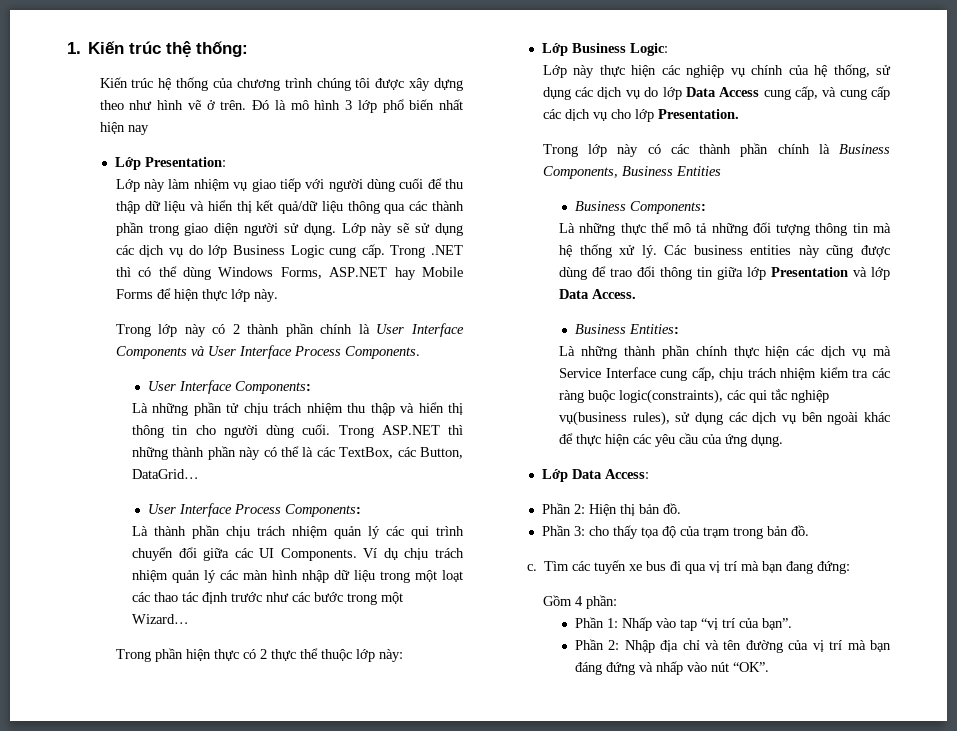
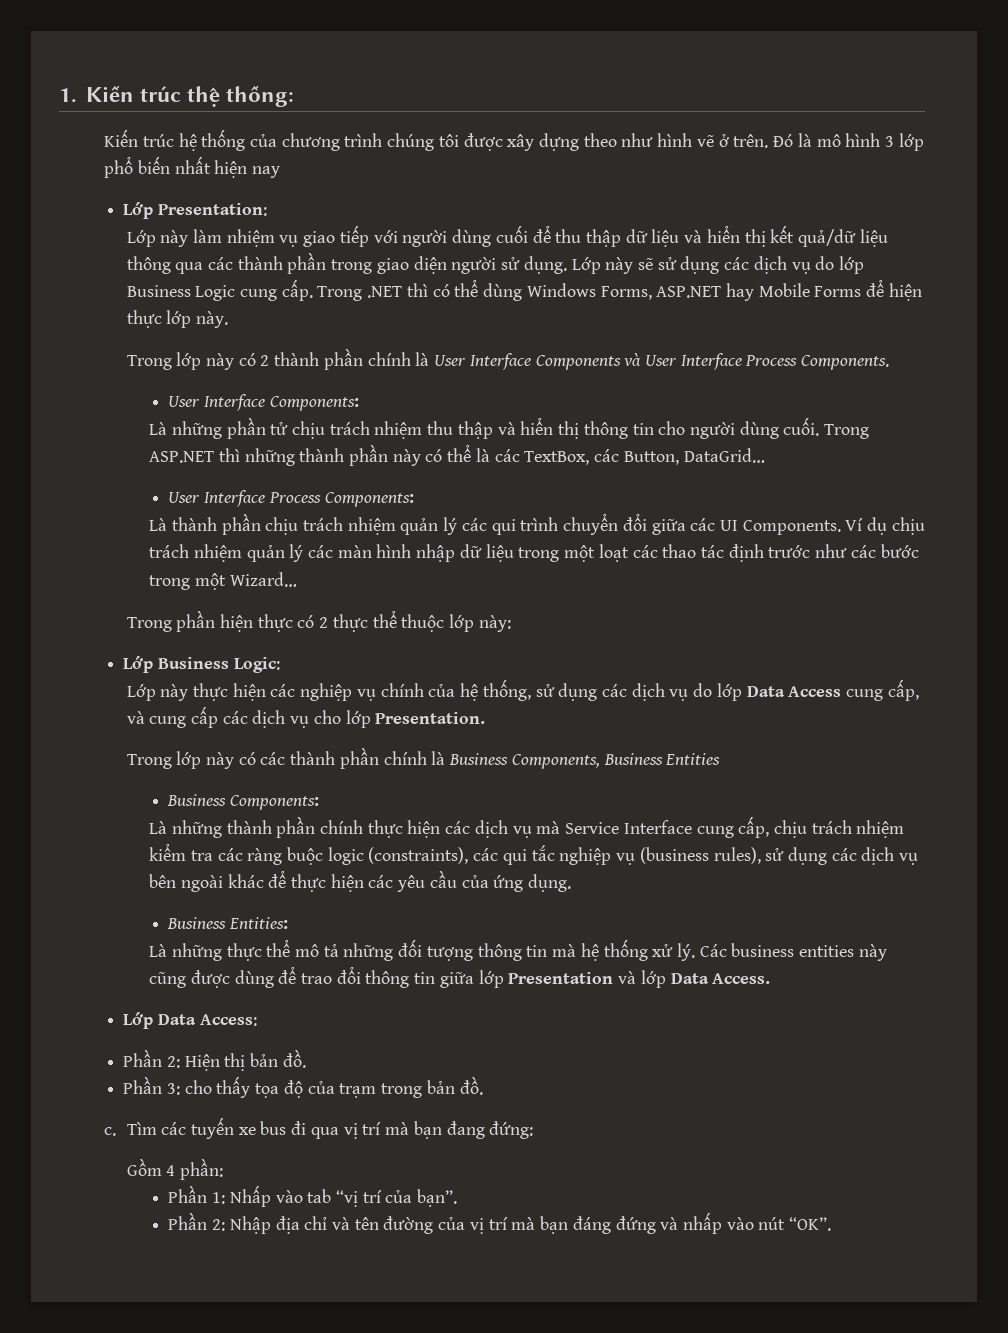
+ Là những thành phần chính thực hiện các dịch vụ mà Service Interface cung cấp, chịu trách nhiệm kiểm tra các ràng buộc logic (constraints), các qui tắc nghiệp vụ (business rules), sử dụng các dịch vụ bên ngoài khác để thực hiện các yêu cầu của ứng dụng.
+ Business Entities:
- Business Entities:
- Là những thành phần chính thực hiện các dịch vụ mà Service Interface cung cấp, chịu trách nhiệm kiểm tra các ràng buộc logic(constraints), các qui tắc nghiệp vụ(business rules), sử dụng các dịch vụ bên ngoài khác để thực hiện các yêu cầu của ứng dụng.
- Phần 1: Nhấp vào tap “vị trí của bạn”.
+ Phần 1: Nhấp vào tab “vị trí của bạn”.

